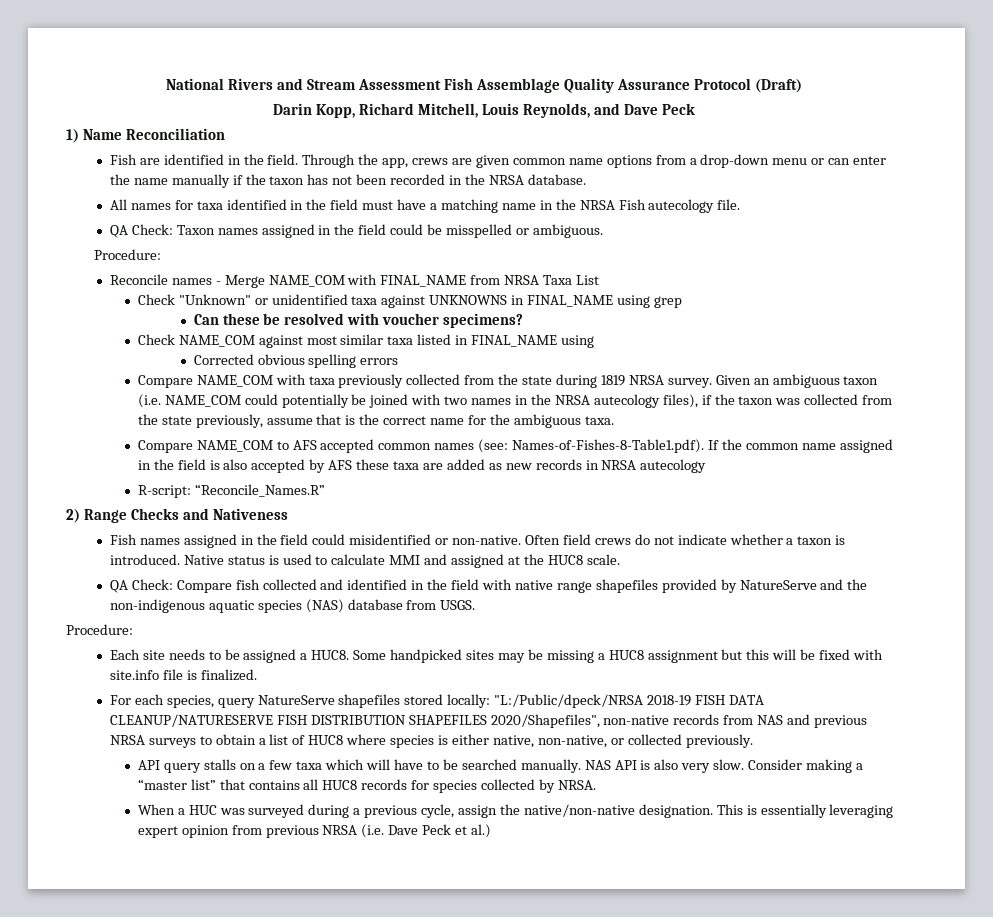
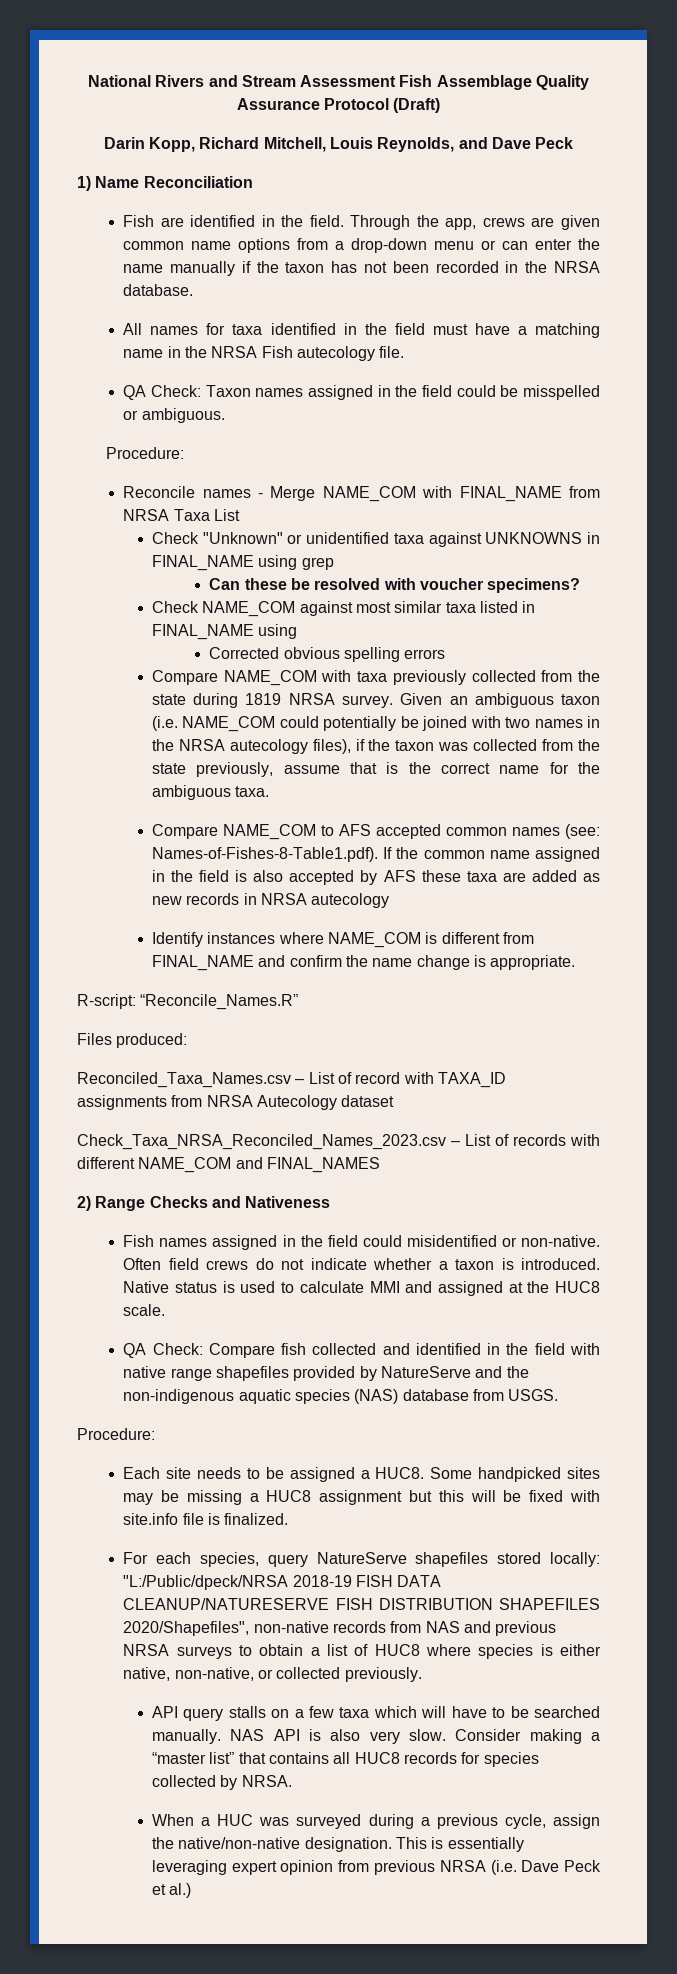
+ Identify instances where NAME_COM is different from FINAL_NAME and confirm the name change is appropriate.
  R-script: “Reconcile_Names.R”
+ Files produced:
+ Reconciled_Taxa_Names.csv – List of record with TAXA_ID assignments from NRSA Autecology dataset
+ Check_Taxa_NRSA_Reconciled_Names_2023.csv – List of records with different NAME_COM and FINAL_NAMES

